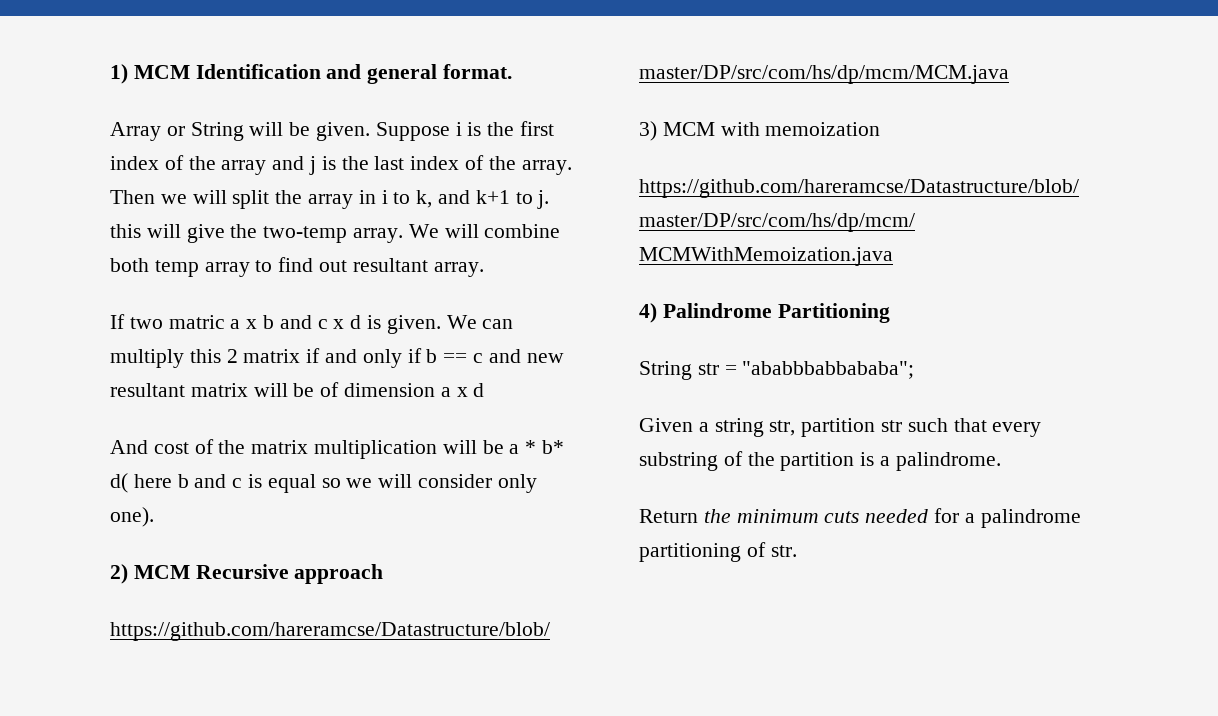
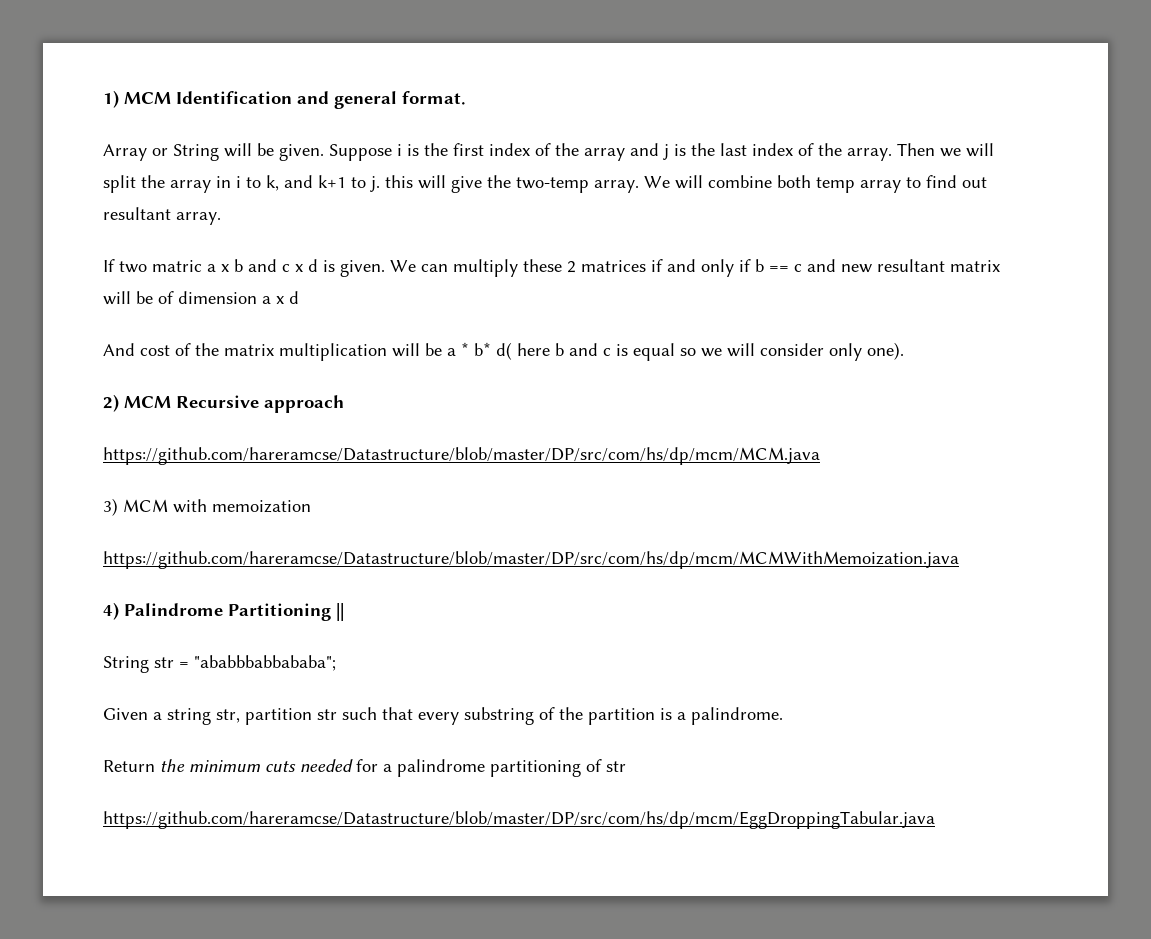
- We can multiply this 2 matrix if and only if b == c and new resultant matrix will be of dimension a x d
+ We can multiply these 2 matrices if and only if b == c and new resultant matrix will be of dimension a x d
- 4) Palindrome Partitioning
+ 4) Palindrome Partitioning ||
- Return the minimum cuts needed for a palindrome partitioning of str.
+ Return the minimum cuts needed for a palindrome partitioning of str
+ https://github.com/hareramcse/Datastructure/blob/master/DP/src/com/hs/dp/mcm/EggDroppingTabular.java

